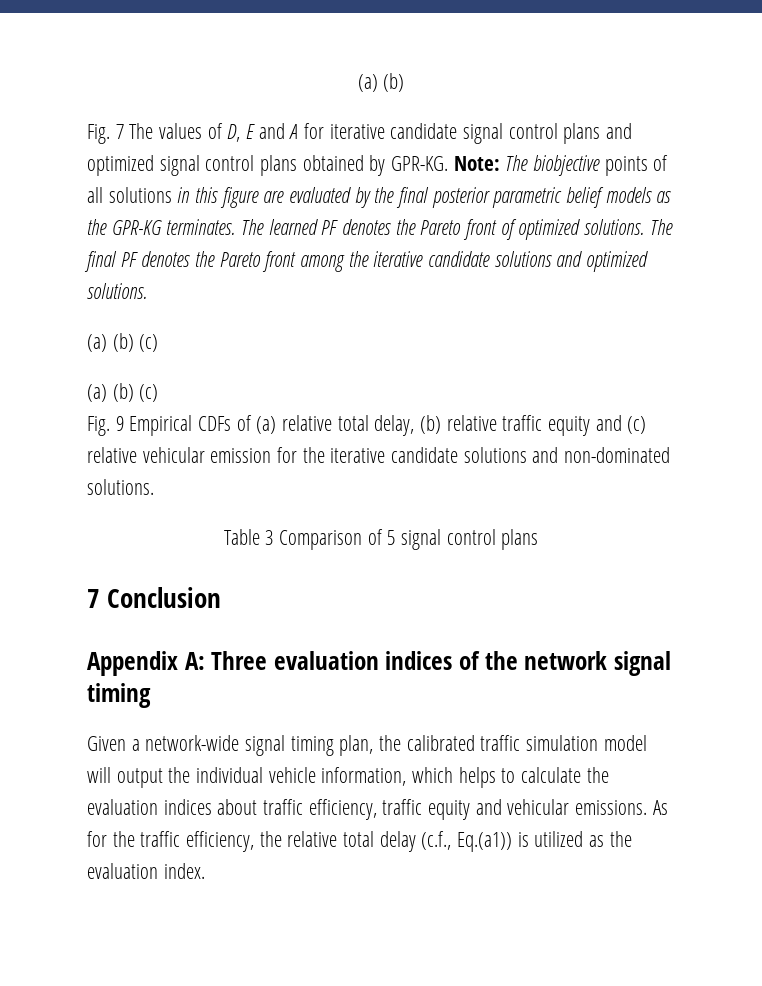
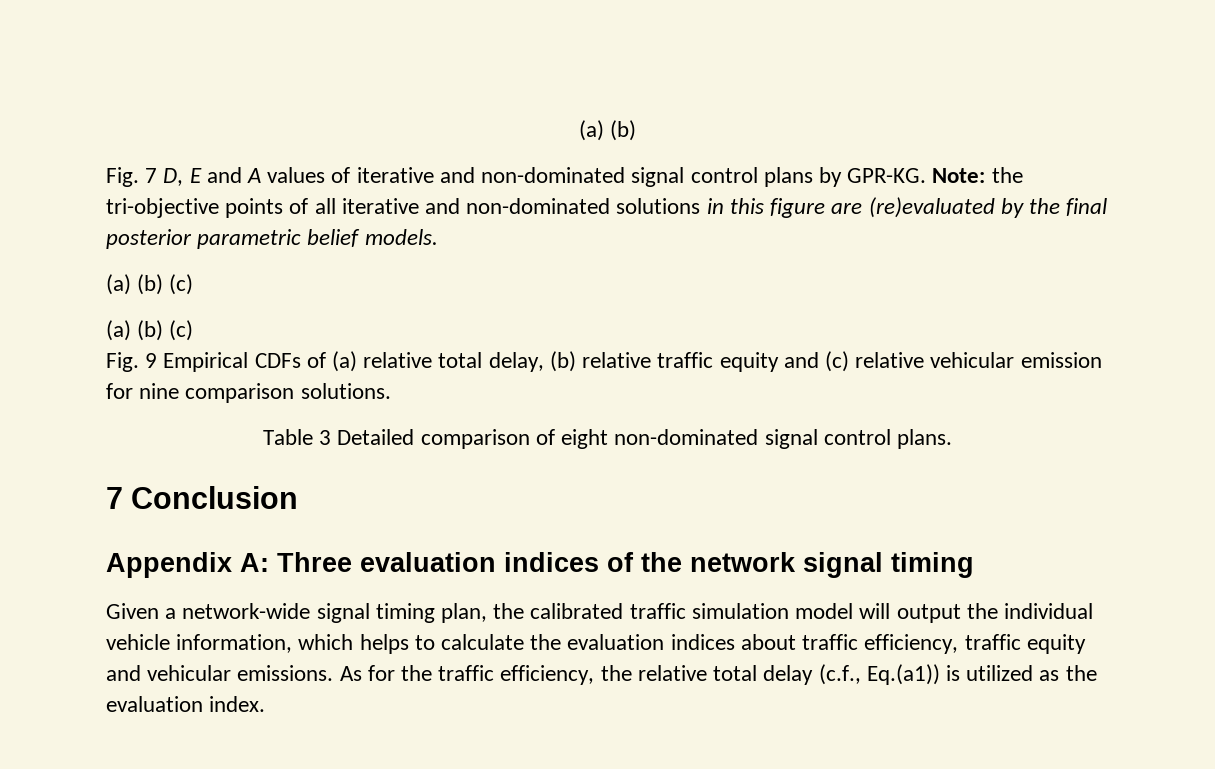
- Fig. 7 The values of D, E and A for iterative candidate signal control plans and optimized signal control plans obtained by GPR-KG.
+ Fig. 7 D, E and A values of iterative and non-dominated signal control plans by GPR-KG.
- Note: The biobjective points of all solutions in this figure are evaluated by the final posterior parametric belief models as the GPR-KG terminates. The learned PF denotes the Pareto front of optimized solutions. The final PF denotes the Pareto front among the iterative candidate solutions and optimized solutions.
+ Note: the tri-objective points of all iterative and non-dominated solutions in this figure are (re)evaluated by the final posterior parametric belief models.
- Fig. 9 Empirical CDFs of (a) relative total delay, (b) relative traffic equity and (c) relative vehicular emission for the iterative candidate solutions and non-dominated solutions.
- Table 3 Comparison of 5 signal control plans
+ Fig. 9 Empirical CDFs of (a) relative total delay, (b) relative traffic equity and (c) relative vehicular emission for nine comparison solutions.
+ Table 3 Detailed comparison of eight non-dominated signal control plans.

